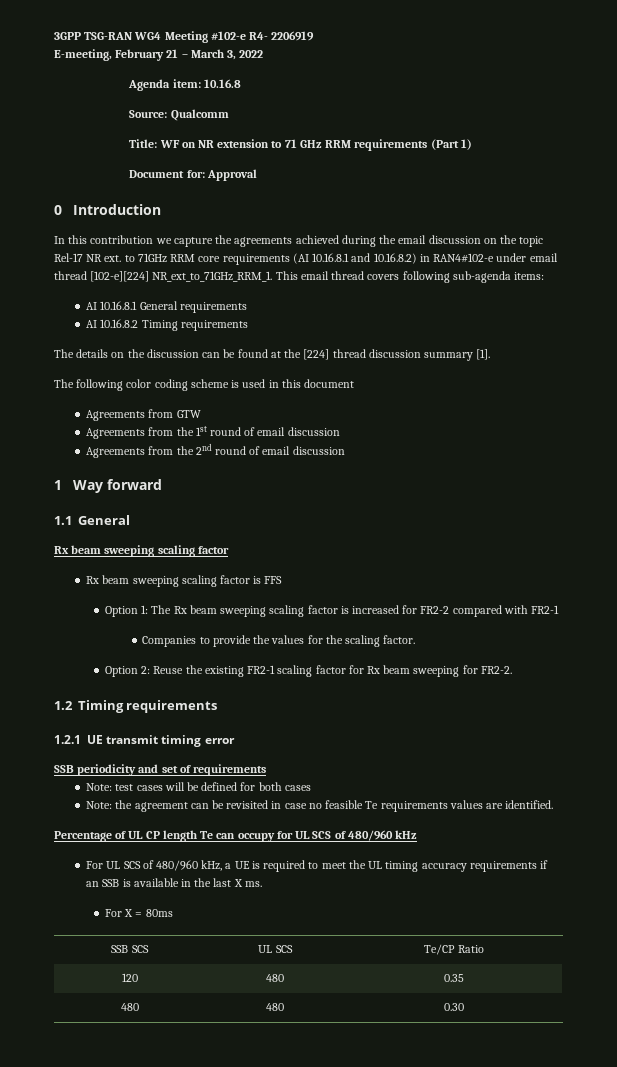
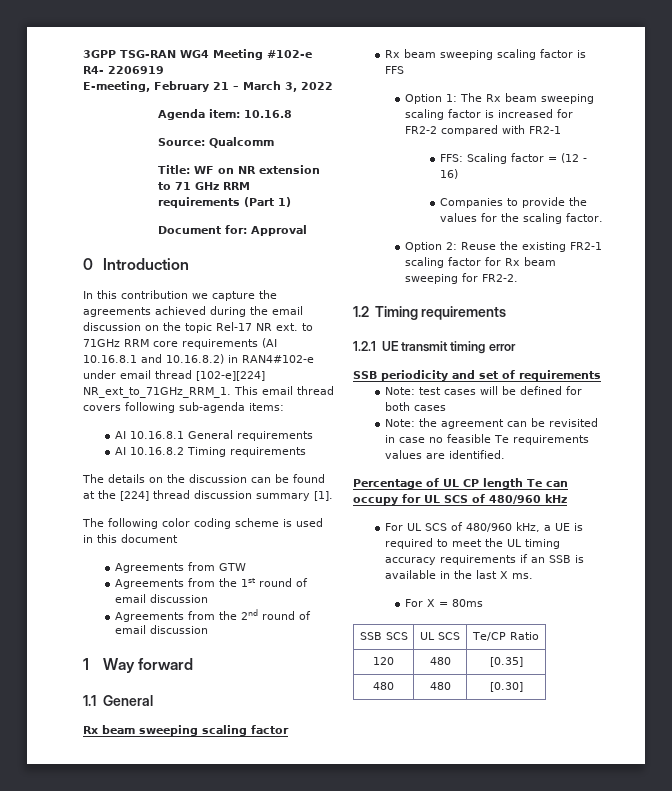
+ FFS: Scaling factor = (12 - 16)
- 120 | 480 | 0.35
+ 120 | 480 | [0.35]
- 480 | 480 | 0.30
+ 480 | 480 | [0.30]

